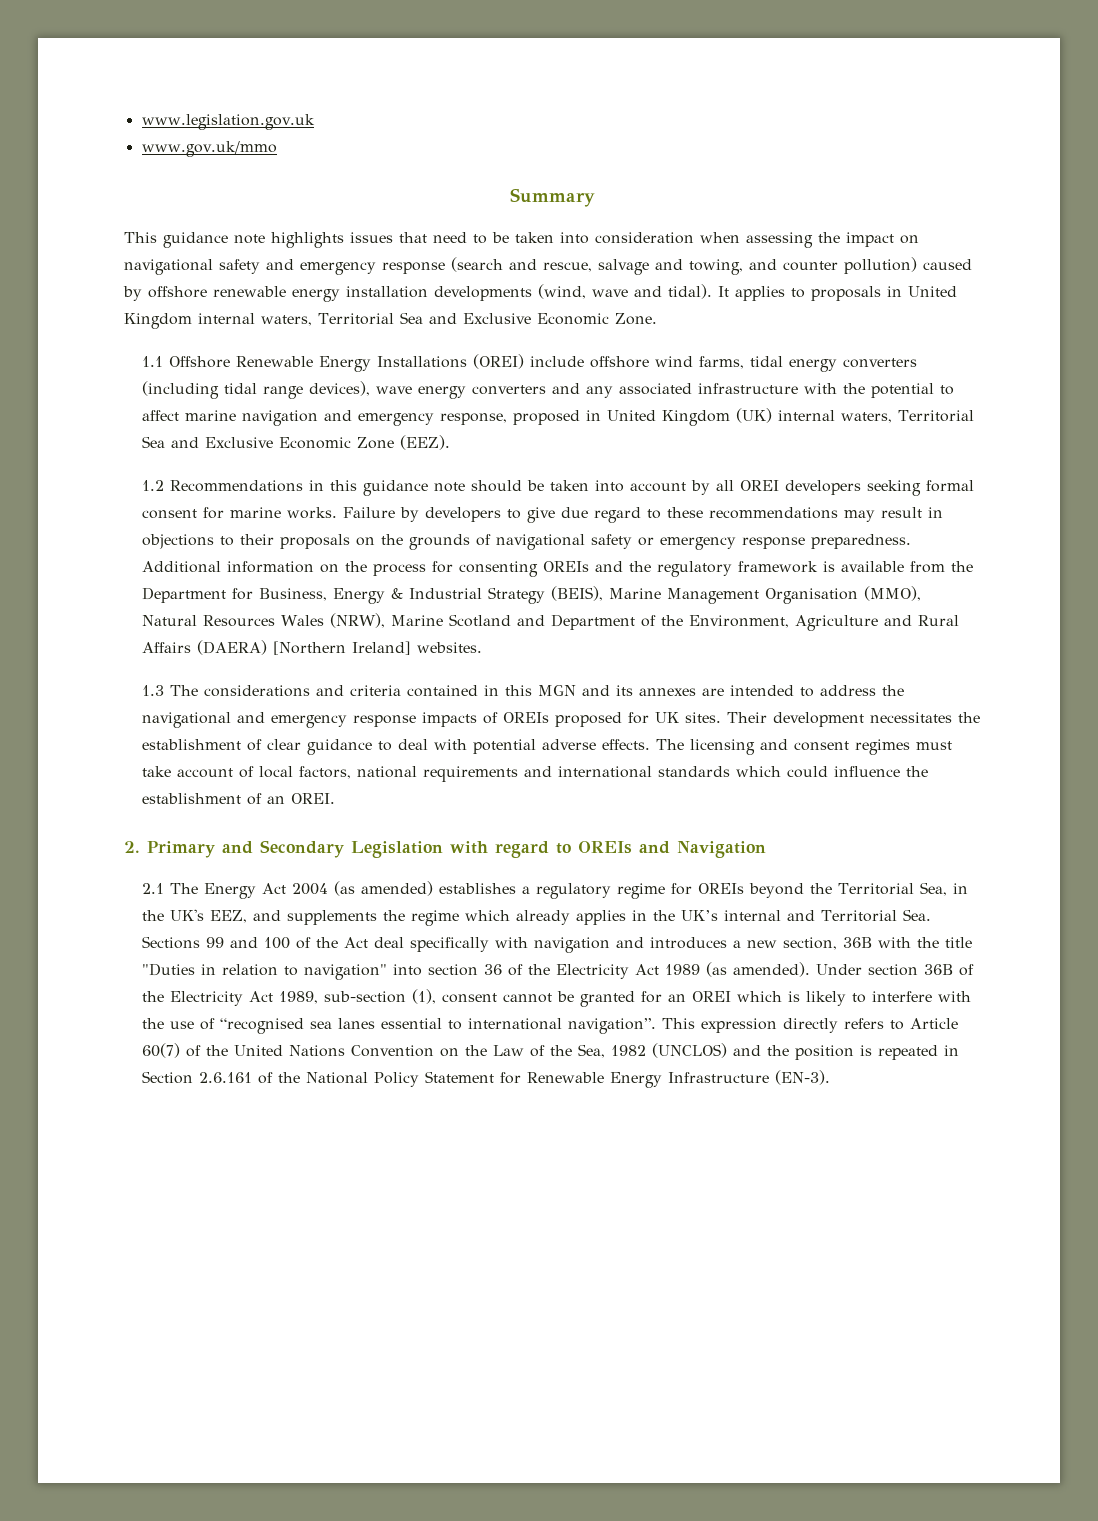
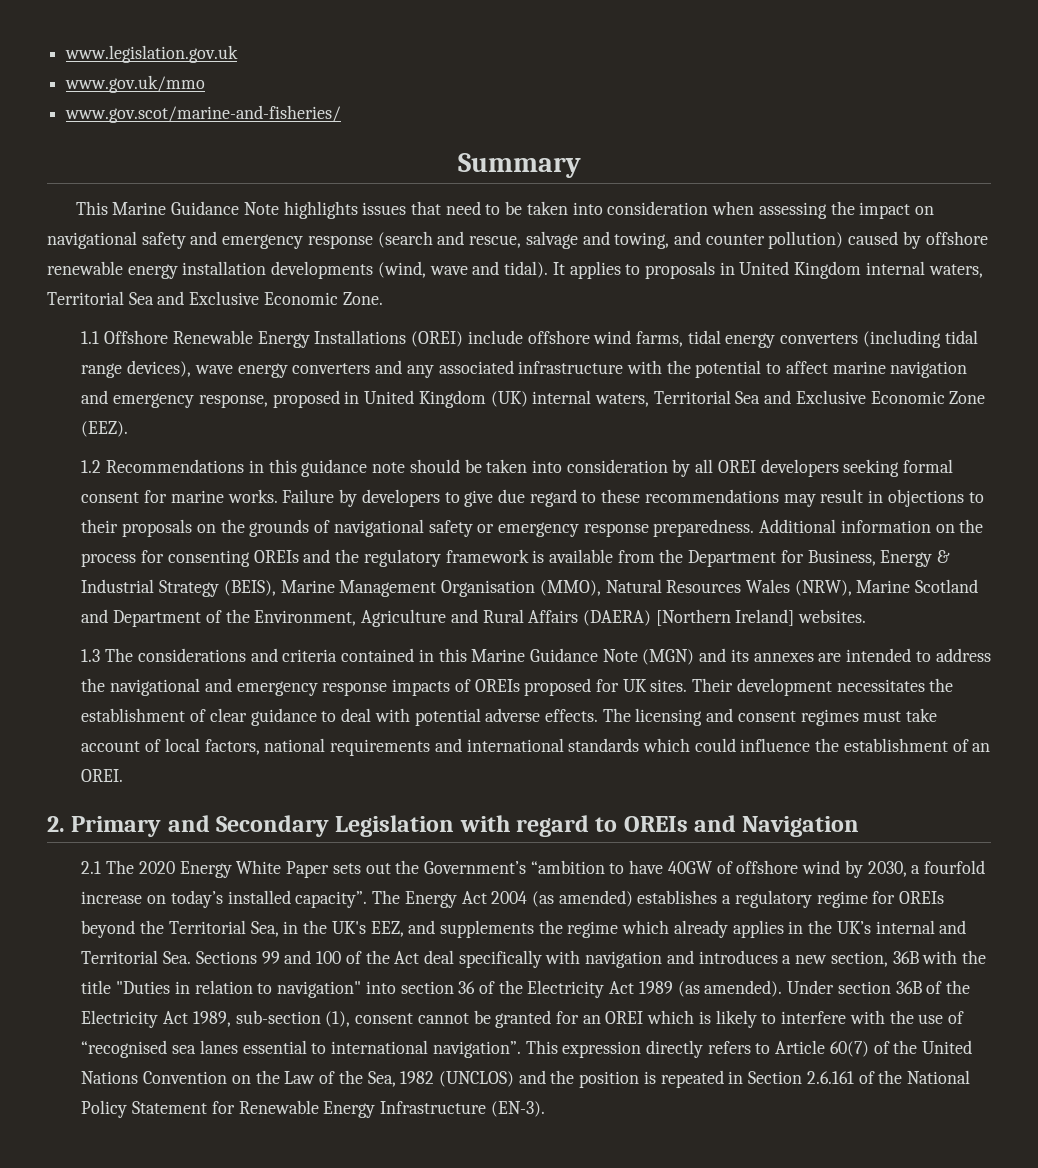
+ www.gov.scot/marine-and-fisheries/
- This guidance note highlights issues that need to be taken into consideration when assessing the impact on navigational safety and emergency response (search and rescue, salvage and towing, and counter pollution) caused by offshore renewable energy installation developments (wind, wave and tidal).
+ This Marine Guidance Note highlights issues that need to be taken into consideration when assessing the impact on navigational safety and emergency response (search and rescue, salvage and towing, and counter pollution) caused by offshore renewable energy installation developments (wind, wave and tidal).
- 1.2 Recommendations in this guidance note should be taken into account by all OREI developers seeking formal consent for marine works.
+ 1.2 Recommendations in this guidance note should be taken into consideration by all OREI developers seeking formal consent for marine works.
- 1.3 The considerations and criteria contained in this MGN and its annexes are intended to address the navigational and emergency response impacts of OREIs proposed for UK sites.
+ 1.3 The considerations and criteria contained in this Marine Guidance Note (MGN) and its annexes are intended to address the navigational and emergency response impacts of OREIs proposed for UK sites.
- 2.1 The Energy Act 2004 (as amended) establishes a regulatory regime for OREIs beyond the Territorial Sea, in the UK's EEZ, and supplements the regime which already applies in the UK’s internal and Territorial Sea. Sections 99 and 100 of the Act deal specifically with navigation and introduces a new section, 36B with the title "Duties in relation to navigation" into section 36 of the Electricity Act 1989 (as amended).
+ 2.1 The 2020 Energy White Paper sets out the Government’s “ambition to have 40GW of offshore wind by 2030, a fourfold increase on today’s installed capacity”. The Energy Act 2004 (as amended) establishes a regulatory regime for OREIs beyond the Territorial Sea, in the UK's EEZ, and supplements the regime which already applies in the UK’s internal and Territorial Sea. Sections 99 and 100 of the Act deal specifically with navigation and introduces a new section, 36B with the title "Duties in relation to navigation" into section 36 of the Electricity Act 1989 (as amended).

